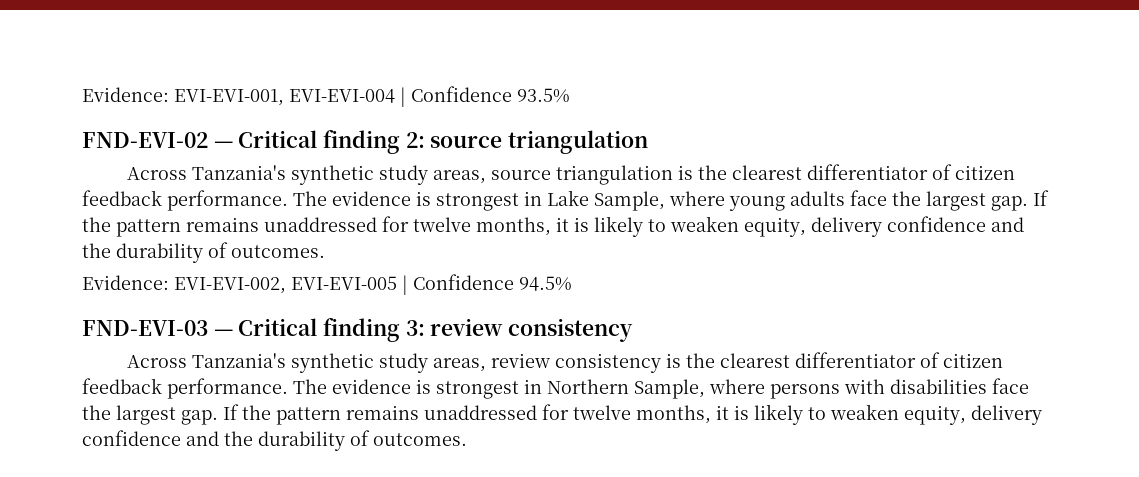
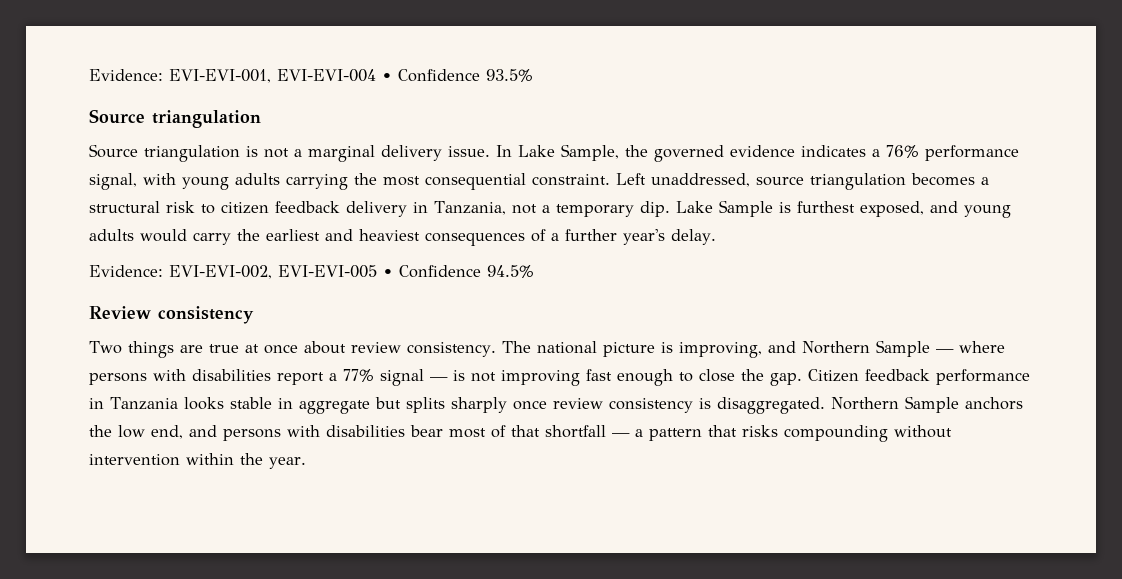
- Evidence: EVI-EVI-001, EVI-EVI-004 | Confidence 93.5%
- FND-EVI-02 — Critical finding 2: source triangulation
- Across Tanzania's synthetic study areas, source triangulation is the clearest differentiator of citizen feedback performance. The evidence is strongest in Lake Sample, where young adults face the largest gap. If the pattern remains unaddressed for twelve months, it is likely to weaken equity, delivery confidence and the durability of outcomes.
+ Evidence: EVI-EVI-001, EVI-EVI-004 • Confidence 93.5%
+ Source triangulation
+ Source triangulation is not a marginal delivery issue. In Lake Sample, the governed evidence indicates a 76% performance signal, with young adults carrying the most consequential constraint. Left unaddressed, source triangulation becomes a structural risk to citizen feedback delivery in Tanzania, not a temporary dip. Lake Sample is furthest exposed, and young adults would carry the earliest and heaviest consequences of a further year's delay.
- Evidence: EVI-EVI-002, EVI-EVI-005 | Confidence 94.5%
+ Evidence: EVI-EVI-002, EVI-EVI-005 • Confidence 94.5%
- FND-EVI-03 — Critical finding 3: review consistency
- Across Tanzania's synthetic study areas, review consistency is the clearest differentiator of citizen feedback performance. The evidence is strongest in Northern Sample, where persons with disabilities face the largest gap. If the pattern remains unaddressed for twelve months, it is likely to weaken equity, delivery confidence and the durability of outcomes.
+ Review consistency
+ Two things are true at once about review consistency. The national picture is improving, and Northern Sample — where persons with disabilities report a 77% signal — is not improving fast enough to close the gap. Citizen feedback performance in Tanzania looks stable in aggregate but splits sharply once review consistency is disaggregated. Northern Sample anchors the low end, and persons with disabilities bear most of that shortfall — a pattern that risks compounding without intervention within the year.

